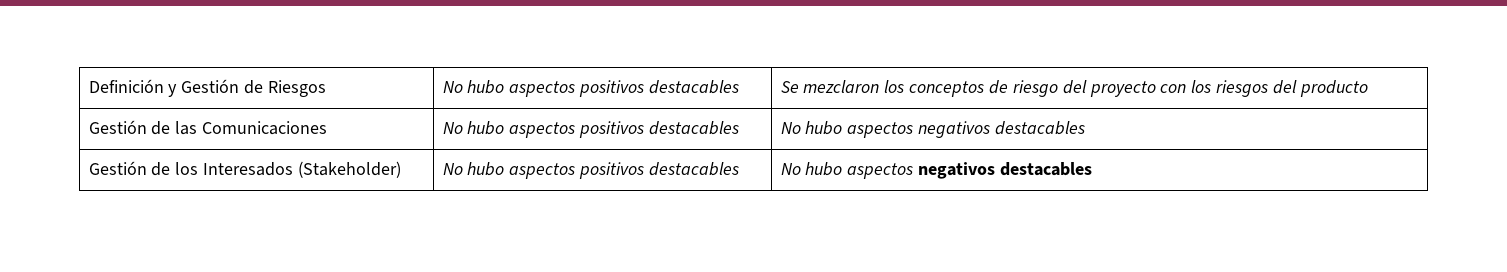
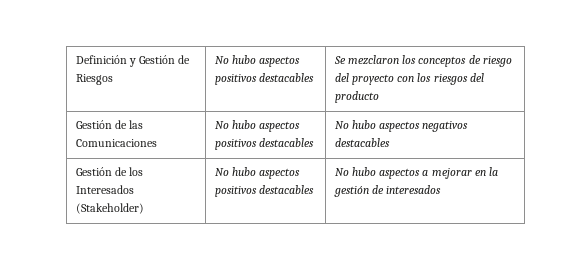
- Gestión de los Interesados (Stakeholder) | No hubo aspectos positivos destacables | No hubo aspectos negativos destacables
+ Gestión de los Interesados (Stakeholder) | No hubo aspectos positivos destacables | No hubo aspectos a mejorar en la gestión de interesados

